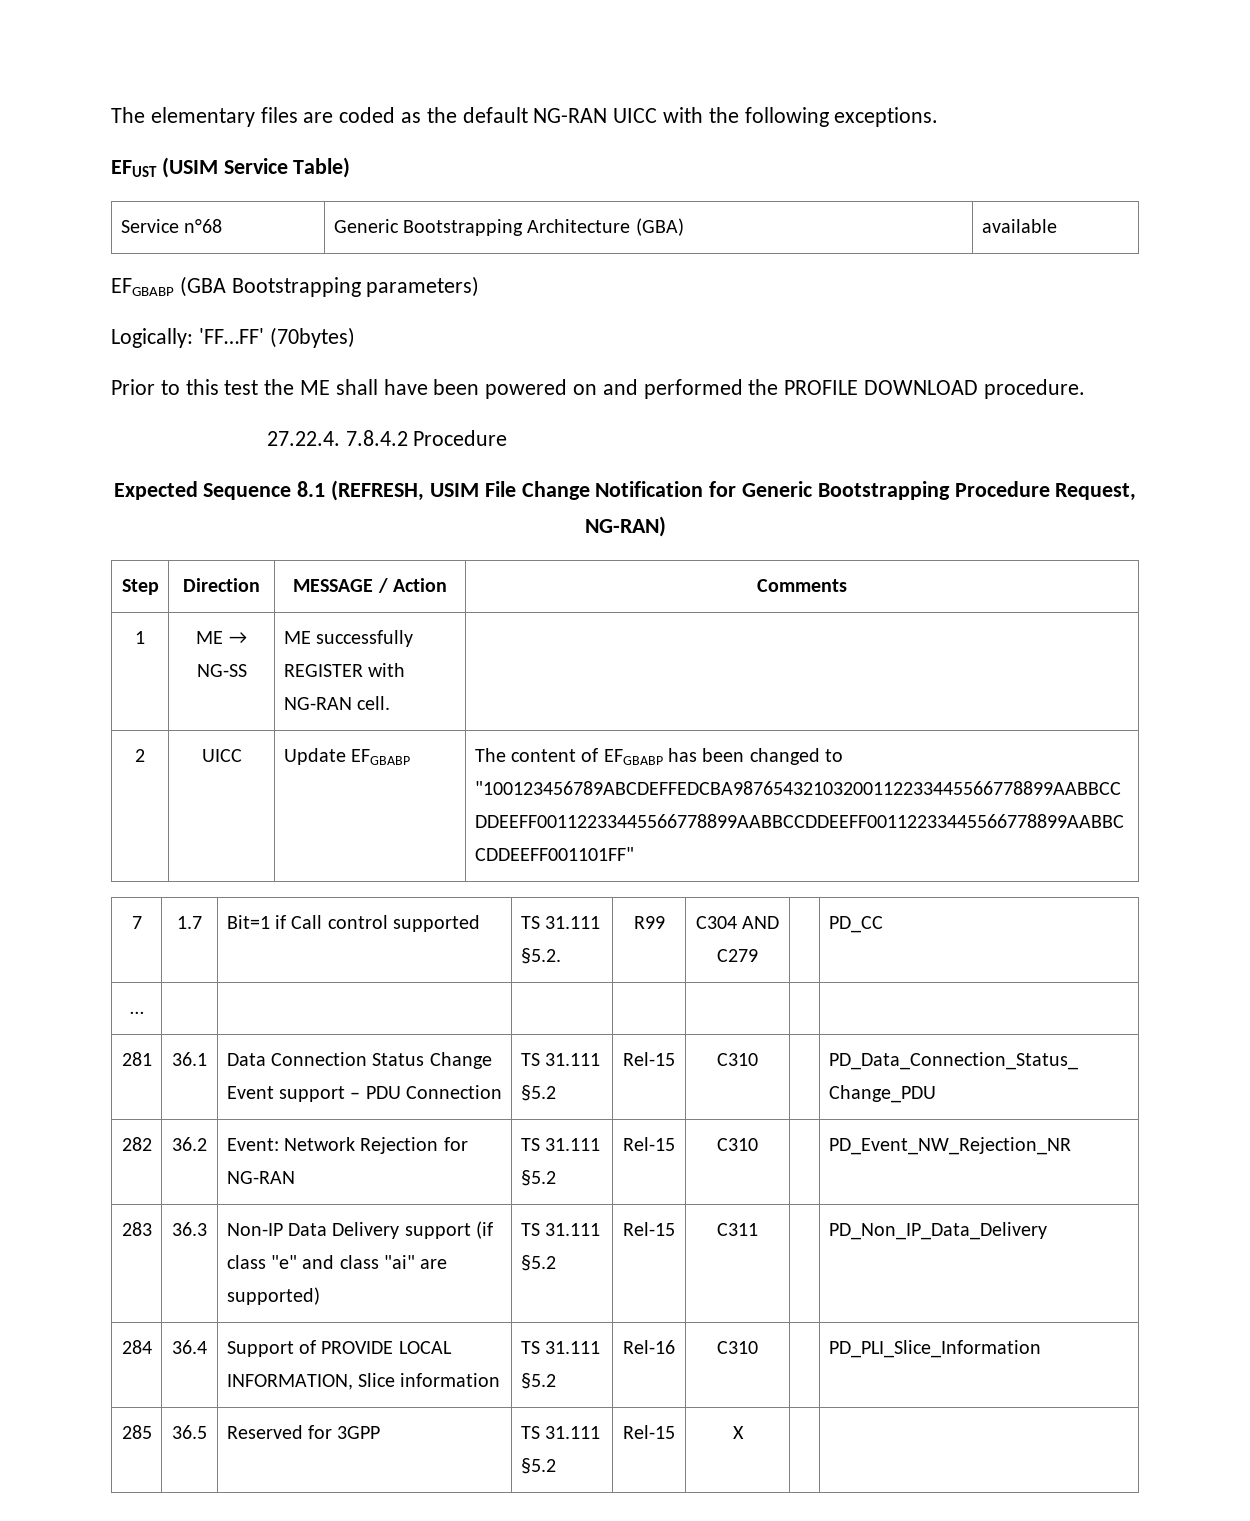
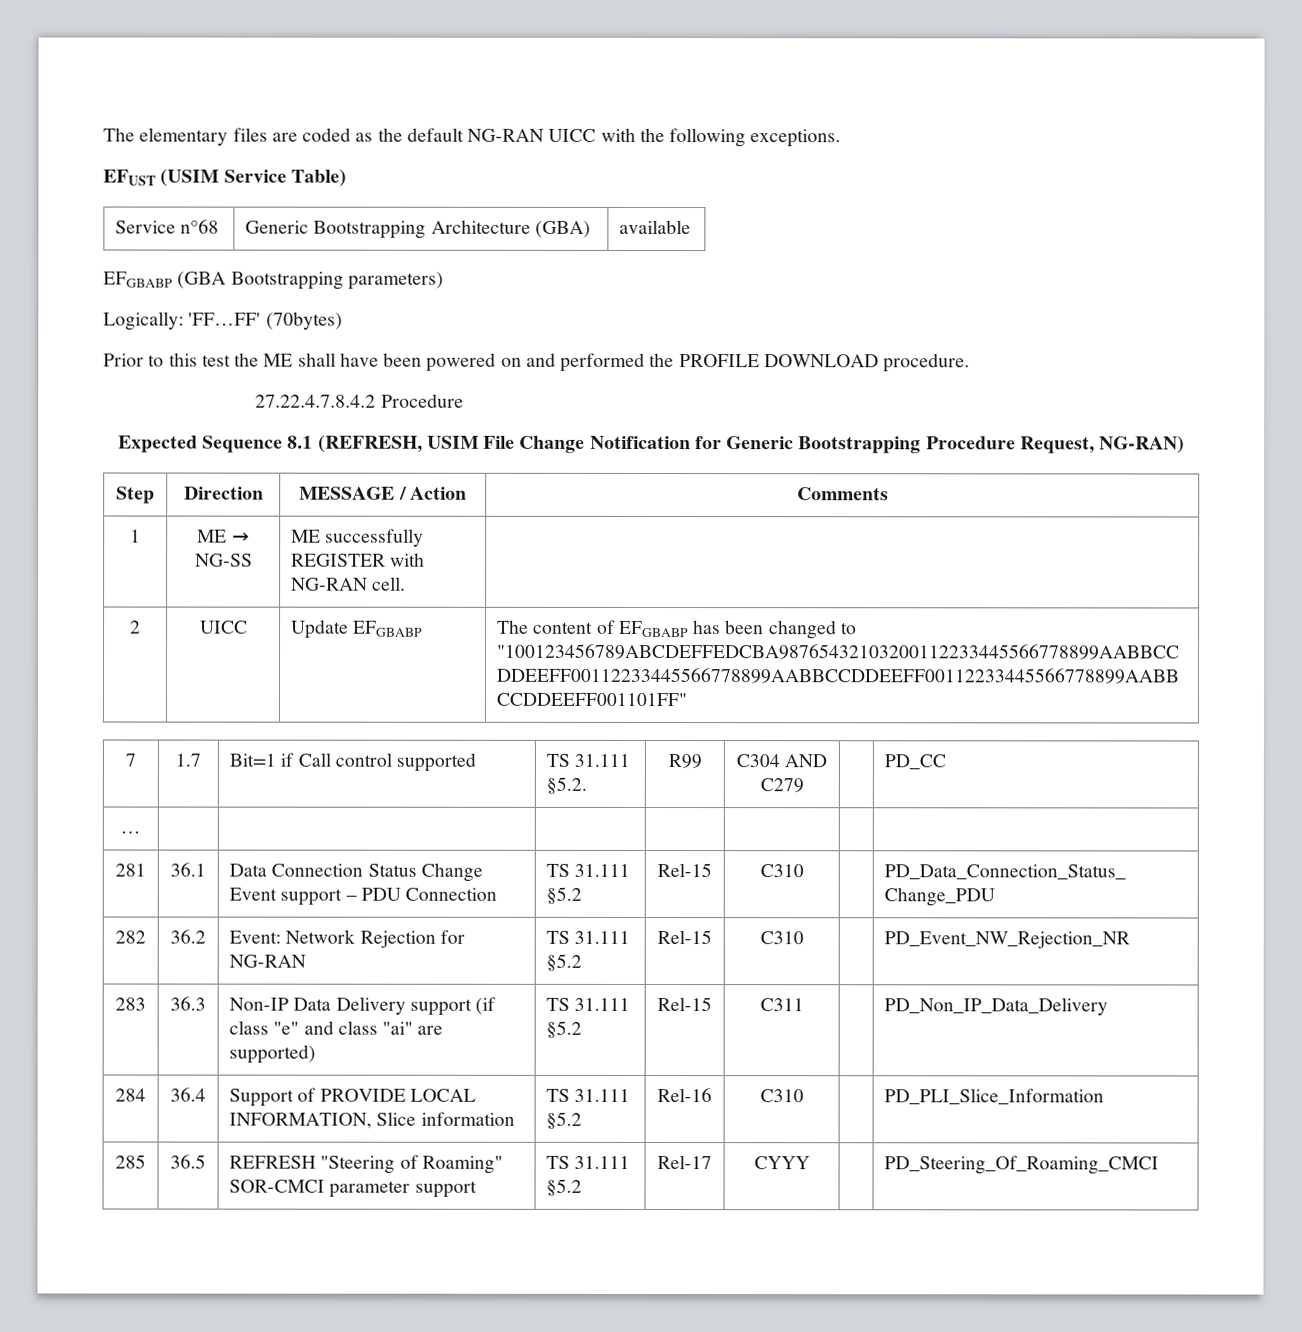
- 27.22.4. 7.8.4.2 Procedure
+ 27.22.4.7.8.4.2 Procedure
- 285 | 36.5 | Reserved for 3GPP | TS 31.111 §5.2 | Rel-15 | X | |
+ 285 | 36.5 | REFRESH "Steering of Roaming" SOR-CMCI parameter support | TS 31.111 §5.2 | Rel-17 | CYYY | | PD_Steering_Of_Roaming_CMCI

